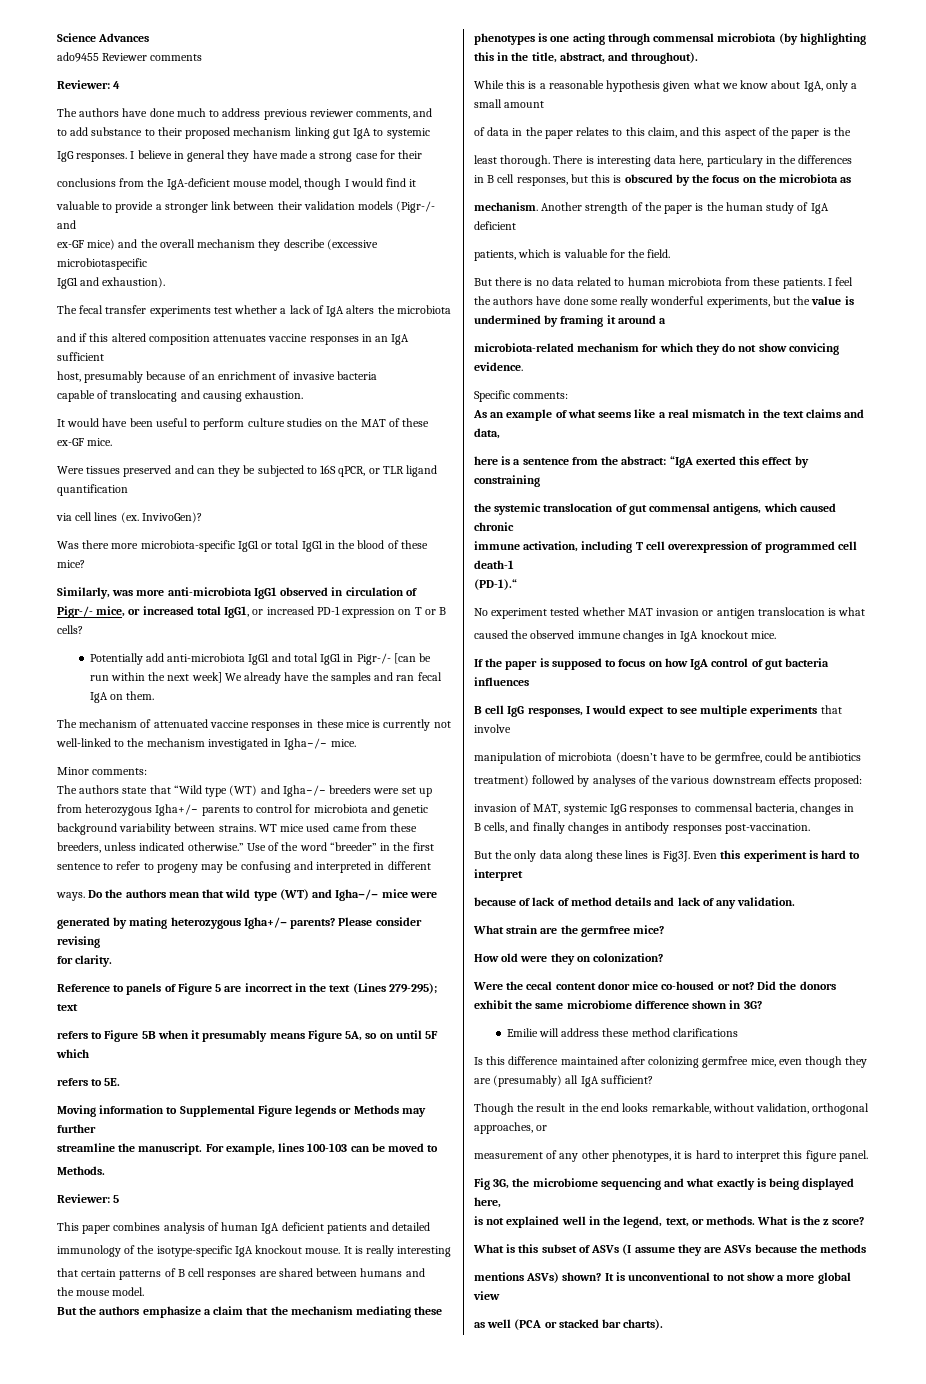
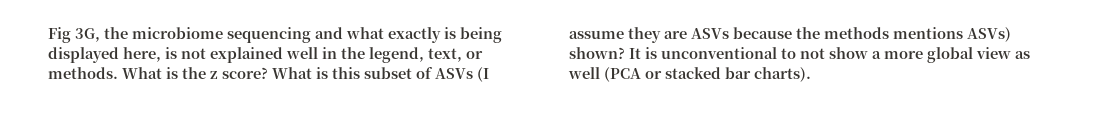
- Science Advances
- ado9455 Reviewer comments
- Reviewer: 4
- The authors have done much to address previous reviewer comments, and
- to add substance to their proposed mechanism linking gut IgA to systemic
- IgG responses. I believe in general they have made a strong case for their
- conclusions from the IgA-deficient mouse model, though I would find it
- valuable to provide a stronger link between their validation models (Pigr-/- and
- ex-GF mice) and the overall mechanism they describe (excessive microbiotaspecific
- IgG1 and exhaustion).
- The fecal transfer experiments test whether a lack of IgA alters the microbiota
- and if this altered composition attenuates vaccine responses in an IgA sufficient
- host, presumably because of an enrichment of invasive bacteria
- capable of translocating and causing exhaustion.
- It would have been useful to perform culture studies on the MAT of these ex-GF mice.
- Were tissues preserved and can they be subjected to 16S qPCR, or TLR ligand quantification
- via cell lines (ex. InvivoGen)?
- Was there more microbiota-specific IgG1 or total IgG1 in the blood of these mice?
- Similarly, was more anti-microbiota IgG1 observed in circulation of Pigr-/- mice, or increased total IgG1, or increased PD-1 expression on T or B cells?
- Potentially add anti-microbiota IgG1 and total IgG1 in Pigr-/- [can be run within the next week] We already have the samples and ran fecal IgA on them.
- The mechanism of attenuated vaccine responses in these mice is currently not well-linked to the mechanism investigated in Igha−/− mice.
- Minor comments:
- The authors state that “Wild type (WT) and Igha−/− breeders were set up from heterozygous Igha+/− parents to control for microbiota and genetic background variability between strains. WT mice used came from these breeders, unless indicated otherwise.” Use of the word “breeder” in the first sentence to refer to progeny may be confusing and interpreted in different
- ways. Do the authors mean that wild type (WT) and Igha−/− mice were
- generated by mating heterozygous Igha+/− parents? Please consider revising
- for clarity.
- Reference to panels of Figure 5 are incorrect in the text (Lines 279-295); text
- refers to Figure 5B when it presumably means Figure 5A, so on until 5F which
- refers to 5E.
- Moving information to Supplemental Figure legends or Methods may further
- streamline the manuscript. For example, lines 100-103 can be moved to
- Methods.
- Reviewer: 5
- This paper combines analysis of human IgA deficient patients and detailed
- immunology of the isotype-specific IgA knockout mouse. It is really interesting
- that certain patterns of B cell responses are shared between humans and
- the mouse model.
- But the authors emphasize a claim that the mechanism mediating these phenotypes is one acting through commensal microbiota (by highlighting this in the title, abstract, and throughout).
- While this is a reasonable hypothesis given what we know about IgA, only a small amount
- of data in the paper relates to this claim, and this aspect of the paper is the
- least thorough. There is interesting data here, particulary in the differences
- in B cell responses, but this is obscured by the focus on the microbiota as
- mechanism. Another strength of the paper is the human study of IgA deficient
- patients, which is valuable for the field.
- But there is no data related to human microbiota from these patients. I feel the authors have done some really wonderful experiments, but the value is undermined by framing it around a
- microbiota-related mechanism for which they do not show convicing evidence.
- Specific comments:
- As an example of what seems like a real mismatch in the text claims and data,
- here is a sentence from the abstract: “IgA exerted this effect by constraining
- the systemic translocation of gut commensal antigens, which caused chronic
- immune activation, including T cell overexpression of programmed cell death-1
- (PD-1).“
- No experiment tested whether MAT invasion or antigen translocation is what
- caused the observed immune changes in IgA knockout mice.
- If the paper is supposed to focus on how IgA control of gut bacteria influences
- B cell IgG responses, I would expect to see multiple experiments that involve
- manipulation of microbiota (doesn’t have to be germfree, could be antibiotics
- treatment) followed by analyses of the various downstream effects proposed:
- invasion of MAT, systemic IgG responses to commensal bacteria, changes in
- B cells, and finally changes in antibody responses post-vaccination.
- But the only data along these lines is Fig3J. Even this experiment is hard to interpret
- because of lack of method details and lack of any validation.
- What strain are the germfree mice?
- How old were they on colonization?
- Were the cecal content donor mice co-housed or not? Did the donors exhibit the same microbiome difference shown in 3G?
- Emilie will address these method clarifications
- Is this difference maintained after colonizing germfree mice, even though they are (presumably) all IgA sufficient?
- Though the result in the end looks remarkable, without validation, orthogonal approaches, or
- measurement of any other phenotypes, it is hard to interpret this figure panel.
- Fig 3G, the microbiome sequencing and what exactly is being displayed here,
- is not explained well in the legend, text, or methods.
+ Fig 3G, the microbiome sequencing and what exactly is being displayed here, is not explained well in the legend, text, or methods.
- What is the z score?
- What is this subset of ASVs (I assume they are ASVs because the methods
- mentions ASVs) shown?
+ What is the z score? What is this subset of ASVs (I assume they are ASVs because the methods mentions ASVs) shown?
- It is unconventional to not show a more global view
- as well (PCA or stacked bar charts).
+ It is unconventional to not show a more global view as well (PCA or stacked bar charts).

